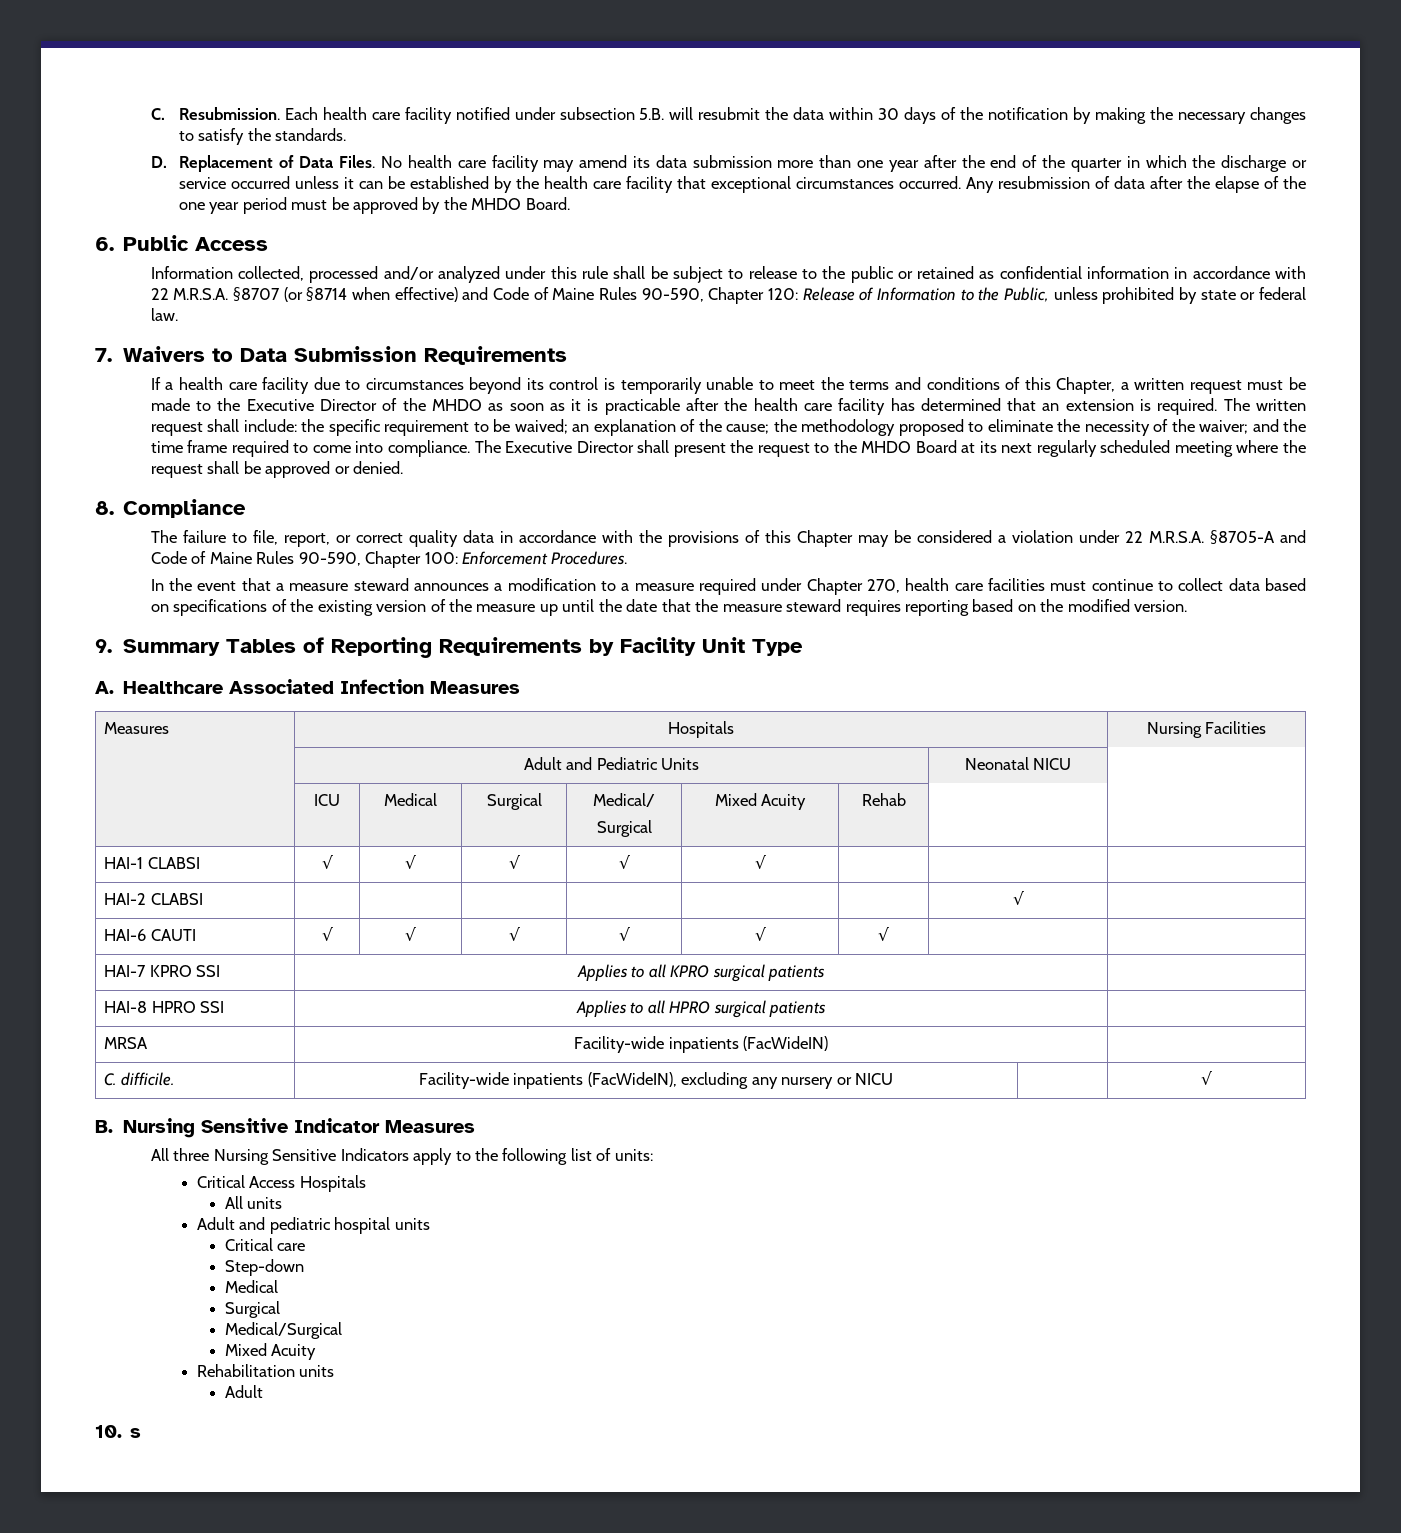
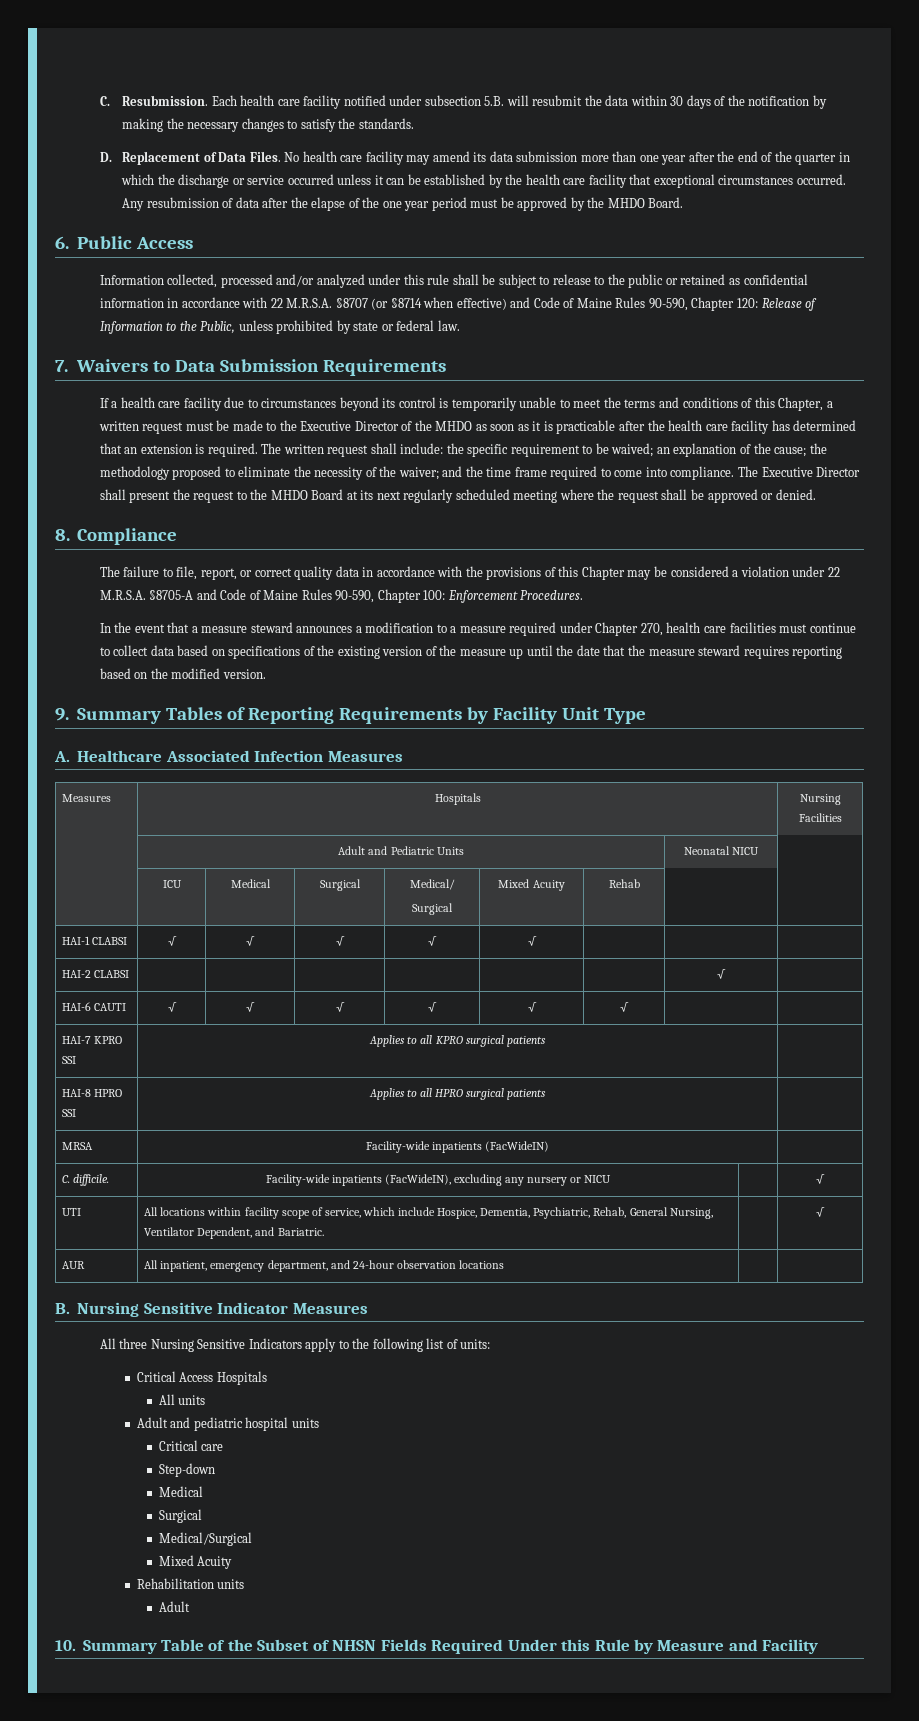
+ UTI | All locations within facility scope of service, which include Hospice, Dementia, Psychiatric, Rehab, General Nursing, Ventilator Dependent, and Bariatric. | | √
+ AUR | All inpatient, emergency department, and 24-hour observation locations | |
- 10. s
+ 10. Summary Table of the Subset of NHSN Fields Required Under this Rule by Measure and Facility

